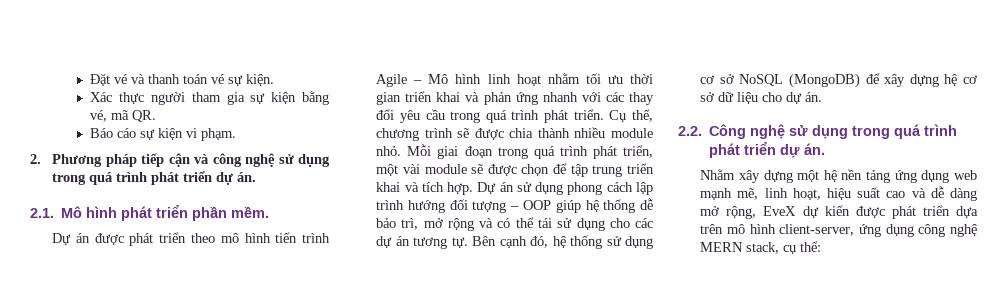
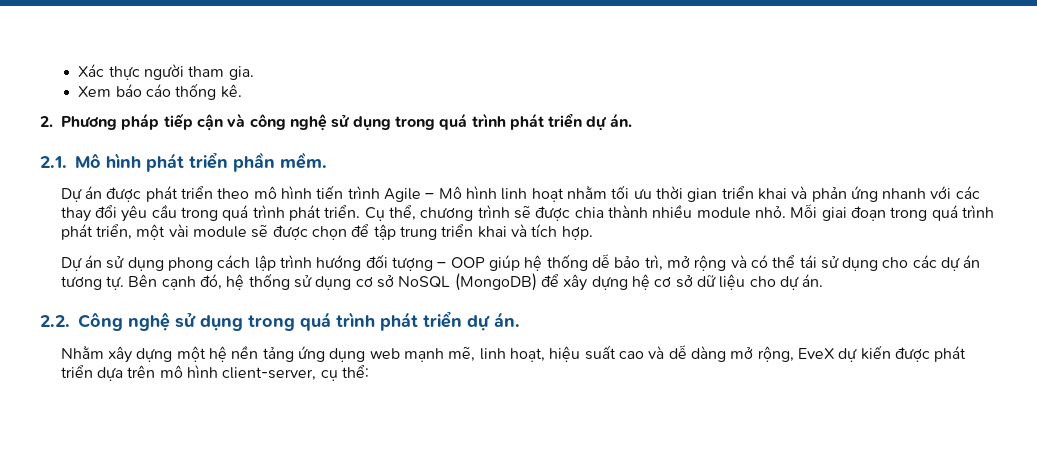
- Đặt vé và thanh toán vé sự kiện.
- Xác thực người tham gia sự kiện bằng vé, mã QR.
- Báo cáo sự kiện vi phạm.
+ Xác thực người tham gia.
+ Xem báo cáo thống kê.
- Mỗi giai đoạn trong quá trình phát triển, một vài module sẽ được chọn để tập trung triển khai và tích hợp. Dự án sử dụng phong cách lập trình hướng đối tượng – OOP giúp hệ thống dễ bảo trì, mở rộng và có thể tái sử dụng cho các dự án tương tự.
+ Mỗi giai đoạn trong quá trình phát triển, một vài module sẽ được chọn để tập trung triển khai và tích hợp.
+ Dự án sử dụng phong cách lập trình hướng đối tượng – OOP giúp hệ thống dễ bảo trì, mở rộng và có thể tái sử dụng cho các dự án tương tự.
- Nhằm xây dựng một hệ nền tảng ứng dụng web mạnh mẽ, linh hoạt, hiệu suất cao và dễ dàng mở rộng, EveX dự kiến được phát triển dựa trên mô hình client-server, ứng dụng công nghệ MERN stack, cụ thể:
+ Nhằm xây dựng một hệ nền tảng ứng dụng web mạnh mẽ, linh hoạt, hiệu suất cao và dễ dàng mở rộng, EveX dự kiến được phát triển dựa trên mô hình client-server, cụ thể:

